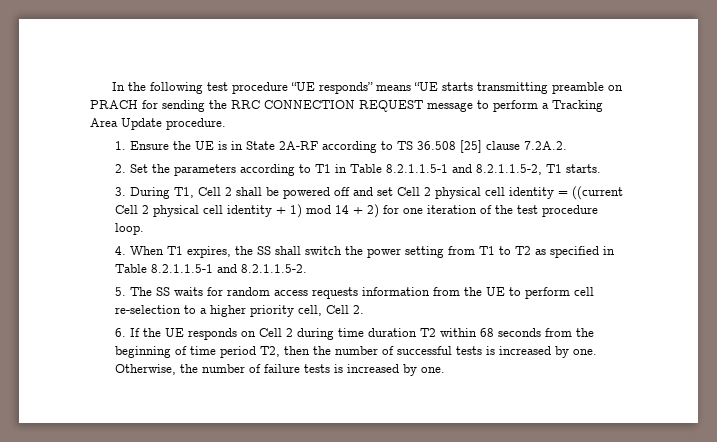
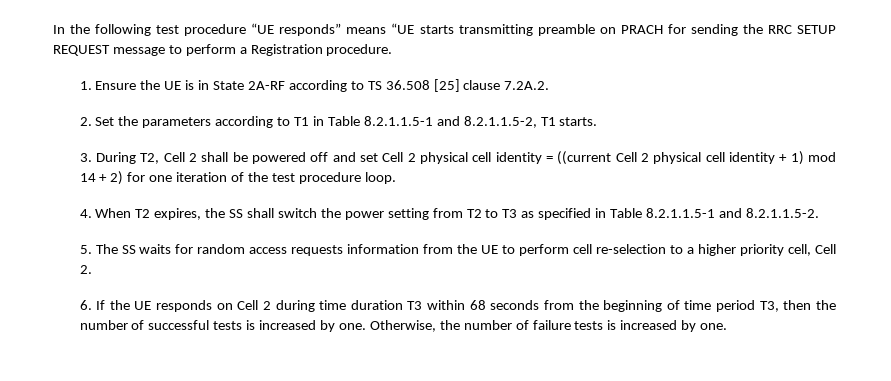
- In the following test procedure “UE responds” means “UE starts transmitting preamble on PRACH for sending the RRC CONNECTION REQUEST message to perform a Tracking Area Update procedure.
+ In the following test procedure “UE responds” means “UE starts transmitting preamble on PRACH for sending the RRC SETUP REQUEST message to perform a Registration procedure.
- 3. During T1, Cell 2 shall be powered off and set Cell 2 physical cell identity = ((current Cell 2 physical cell identity + 1) mod 14 + 2) for one iteration of the test procedure loop.
+ 3. During T2, Cell 2 shall be powered off and set Cell 2 physical cell identity = ((current Cell 2 physical cell identity + 1) mod 14 + 2) for one iteration of the test procedure loop.
- 4. When T1 expires, the SS shall switch the power setting from T1 to T2 as specified in Table 8.2.1.1.5-1 and 8.2.1.1.5-2.
+ 4. When T2 expires, the SS shall switch the power setting from T2 to T3 as specified in Table 8.2.1.1.5-1 and 8.2.1.1.5-2.
- 6. If the UE responds on Cell 2 during time duration T2 within 68 seconds from the beginning of time period T2, then the number of successful tests is increased by one.
+ 6. If the UE responds on Cell 2 during time duration T3 within 68 seconds from the beginning of time period T3, then the number of successful tests is increased by one.

